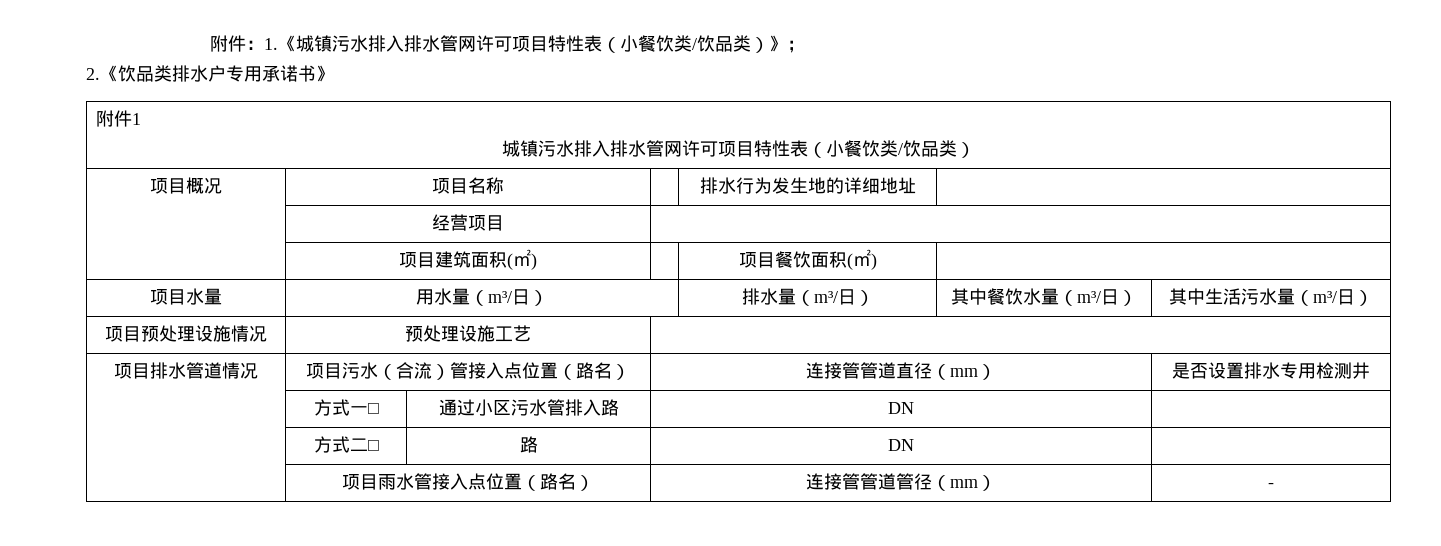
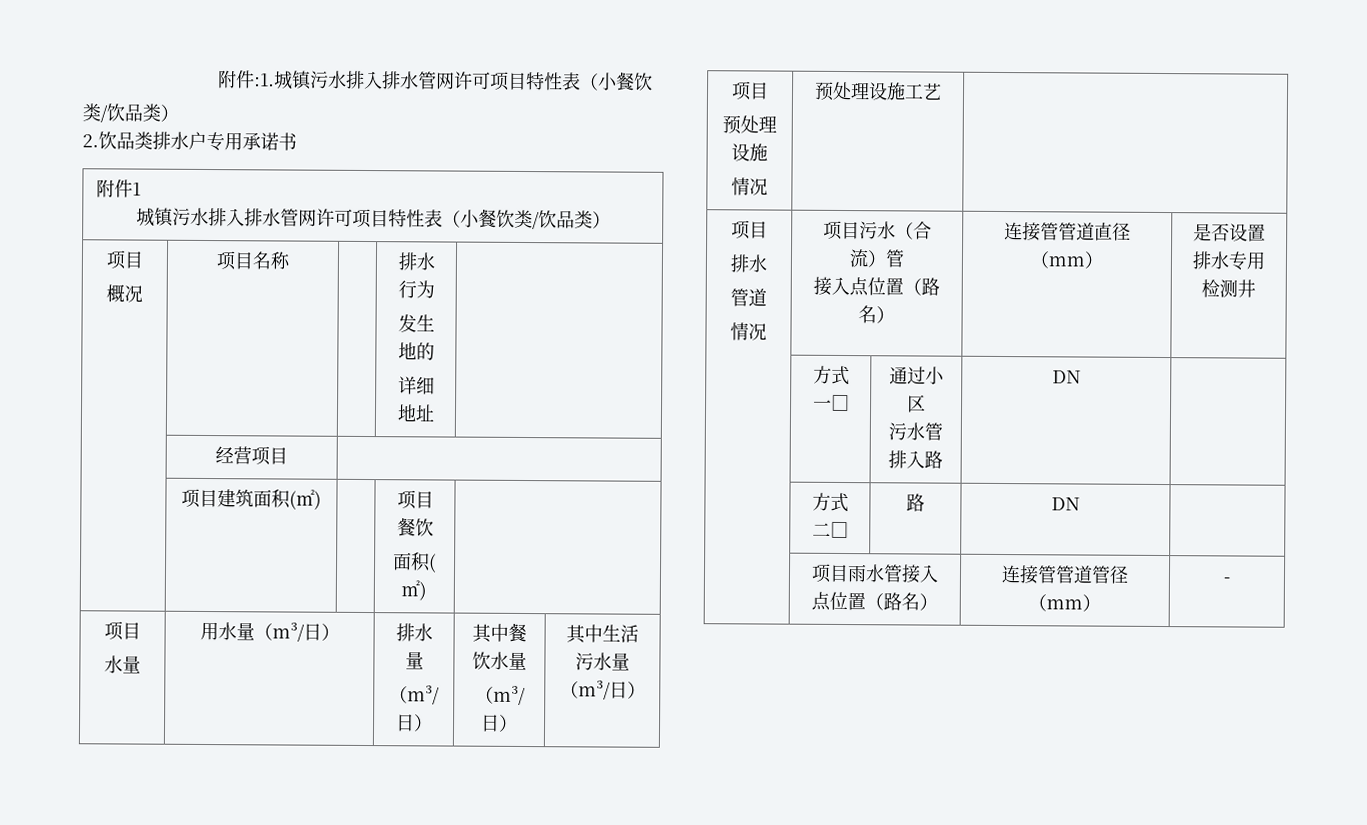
- 附件：1.《城镇污水排入排水管网许可项目特性表（小餐饮类/饮品类）》；
+ 附件:1.城镇污水排入排水管网许可项目特性表（小餐饮
+ 类/饮品类）
- 2.《饮品类排水户专用承诺书》
+ 2.饮品类排水户专用承诺书
  附件1
  城镇污水排入排水管网许可项目特性表（小餐饮类/饮品类）
- 项目概况 | 项目名称 | | 排水行为发生地的详细地址 |
+ 项目
+ 概况 | 项目名称 | | 排水行为
+ 发生地的
+ 详细地址 |
- | 项目建筑面积(㎡) | | 项目餐饮面积(㎡) |
- 项目水量 | 用水量（m³/日） | 排水量（m³/日） | 其中餐饮水量（m³/日） | 其中生活污水量（m³/日）
- 项目预处理设施情况 | 预处理设施工艺 |
- 项目排水管道情况 | 项目污水（合流）管接入点位置（路名） | 连接管管道直径（mm） | 是否设置排水专用检测井
+ | 项目建筑面积(㎡) | | 项目餐饮
+ 面积(㎡) |
+ 项目
+ 水量 | 用水量（m³/日） | 排水量
+ （m³/日） | 其中餐饮水量
+ （m³/日） | 其中生活污水量（m³/日）
+ 项目
+ 预处理设施
+ 情况 | 预处理设施工艺 |
+ 项目
+ 排水
+ 管道
+ 情况 | 项目污水（合流）管
+ 接入点位置（路名） | 连接管管道直径（mm） | 是否设置排水专用检测井
- | 方式一□ | 通过小区污水管排入路 | DN |
+ | 方式一□ | 通过小区
+ 污水管排入路 | DN |

